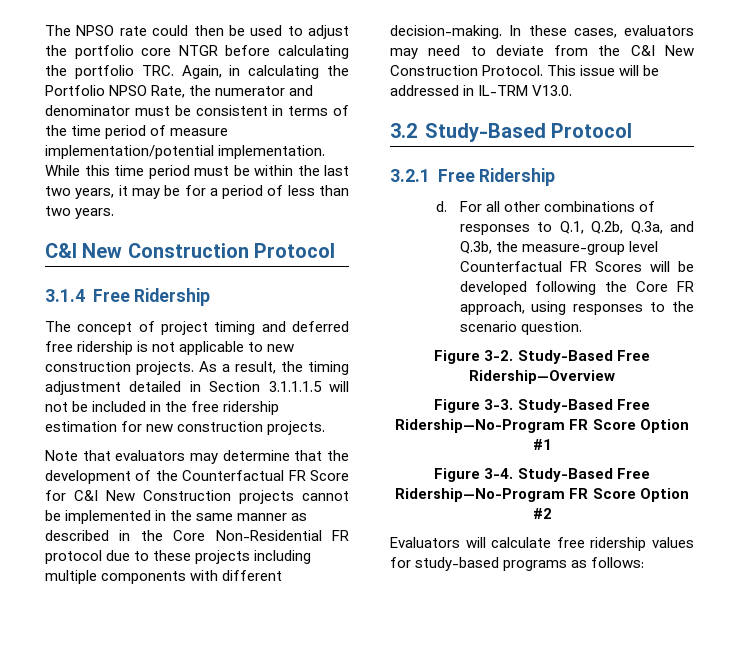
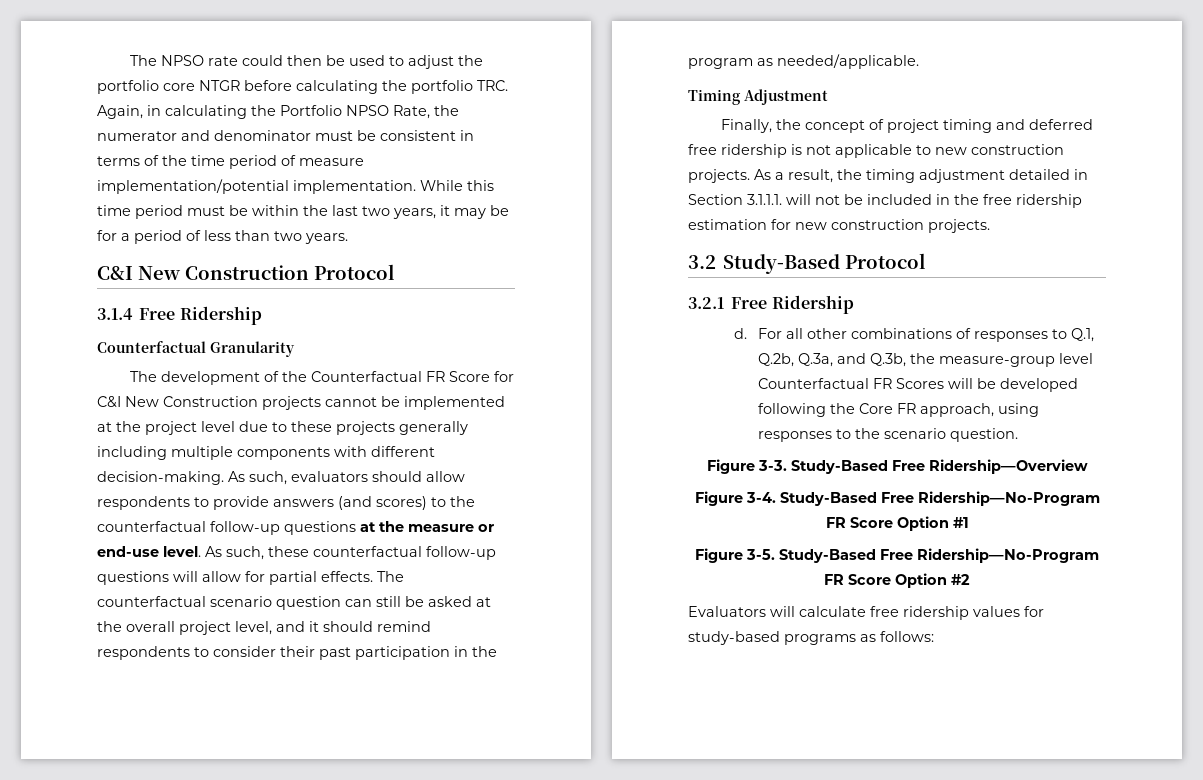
- The concept of project timing and deferred free ridership is not applicable to new construction projects.
+ Counterfactual Granularity
+ The development of the Counterfactual FR Score for C&I New Construction projects cannot be implemented at the project level due to these projects generally including multiple components with different decision-making. As such, evaluators should allow respondents to provide answers (and scores) to the counterfactual follow-up questions at the measure or end-use level. As such, these counterfactual follow-up questions will allow for partial effects. The counterfactual scenario question can still be asked at the overall project level, and it should remind respondents to consider their past participation in the program as needed/applicable.
+ Timing Adjustment
+ Finally, the concept of project timing and deferred free ridership is not applicable to new construction projects.
- As a result, the timing adjustment detailed in Section 3.1.1.1.5 will not be included in the free ridership estimation for new construction projects.
+ As a result, the timing adjustment detailed in Section 3.1.1.1. will not be included in the free ridership estimation for new construction projects.
- Note that evaluators may determine that the development of the Counterfactual FR Score for C&I New Construction projects cannot be implemented in the same manner as described in the Core Non-Residential FR protocol due to these projects including multiple components with different decision-making. In these cases, evaluators may need to deviate from the C&I New Construction Protocol. This issue will be addressed in IL-TRM V13.0.
- Figure 3-2.
+ Figure 3-3.
- Figure 3-3.
+ Figure 3-4.
- Figure 3-4.
+ Figure 3-5.

